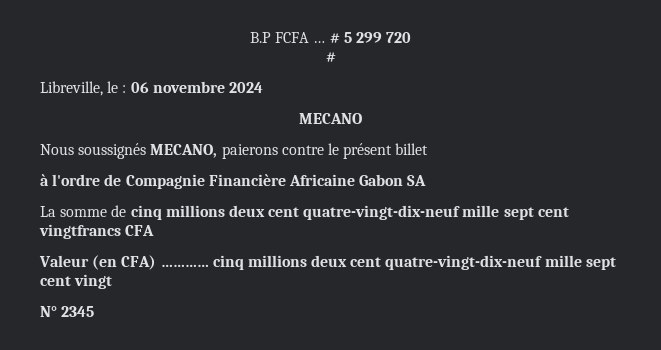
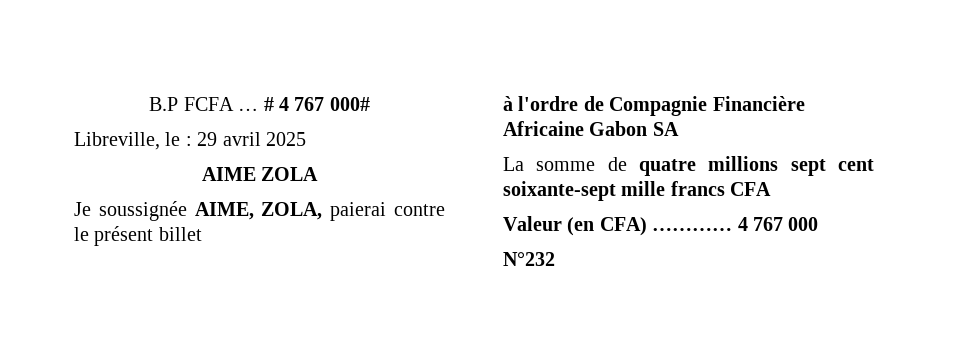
- # 5 299 720
- #
+ # 4 767 000#
- Libreville, le : 06 novembre 2024
- MECANO
- Nous soussignés MECANO, paierons contre le présent billet
+ Libreville, le : 29 avril 2025
+ AIME ZOLA
+ Je soussignée AIME, ZOLA, paierai contre le présent billet
- La somme de cinq millions deux cent quatre-vingt-dix-neuf mille sept cent vingtfrancs CFA
+ La somme de quatre millions sept cent soixante-sept mille francs CFA
- Valeur (en CFA) ………… cinq millions deux cent quatre-vingt-dix-neuf mille sept cent vingt
- N° 2345
+ Valeur (en CFA) ………… 4 767 000
+ N°232

